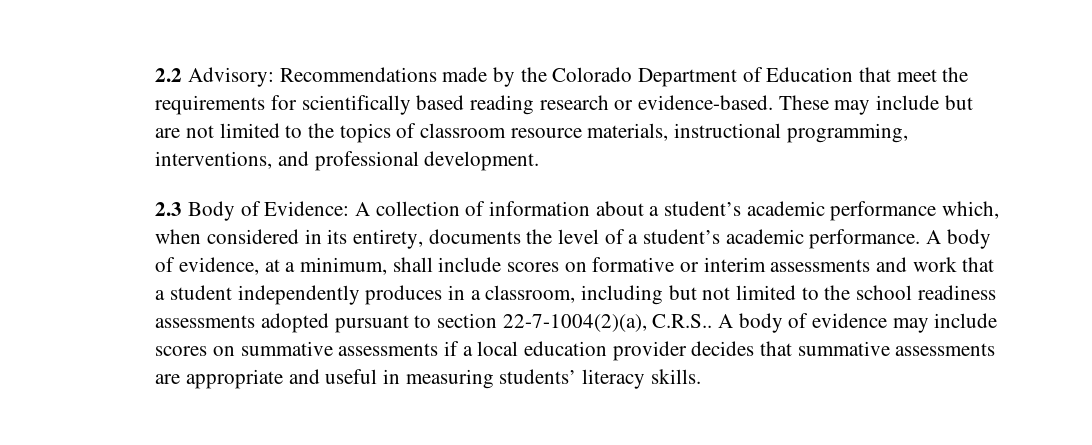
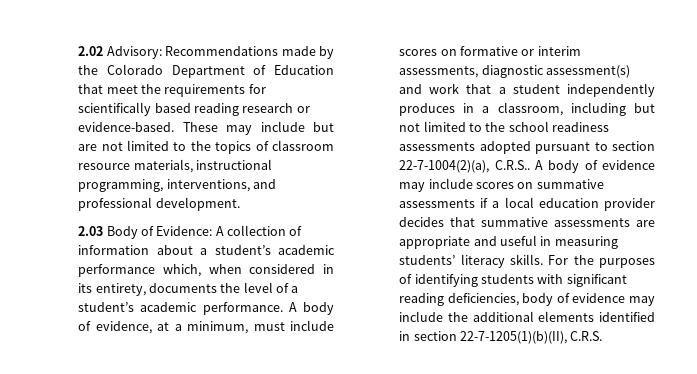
- 2.2 Advisory: Recommendations made by the Colorado Department of Education that meet the requirements for scientifically based reading research or evidence-based.
+ 2.02 Advisory: Recommendations made by the Colorado Department of Education that meet the requirements for scientifically based reading research or evidence-based.
- 2.3 Body of Evidence: A collection of information about a student’s academic performance which, when considered in its entirety, documents the level of a student’s academic performance.
+ 2.03 Body of Evidence: A collection of information about a student’s academic performance which, when considered in its entirety, documents the level of a student’s academic performance.
- A body of evidence, at a minimum, shall include scores on formative or interim assessments and work that a student independently produces in a classroom, including but not limited to the school readiness assessments adopted pursuant to section 22-7-1004(2)(a), C.R.S..
+ A body of evidence, at a minimum, must include scores on formative or interim assessments, diagnostic assessment(s) and work that a student independently produces in a classroom, including but not limited to the school readiness assessments adopted pursuant to section 22-7-1004(2)(a), C.R.S..
+ For the purposes of identifying students with significant reading deficiencies, body of evidence may include the additional elements identified in section 22-7-1205(1)(b)(II), C.R.S.

